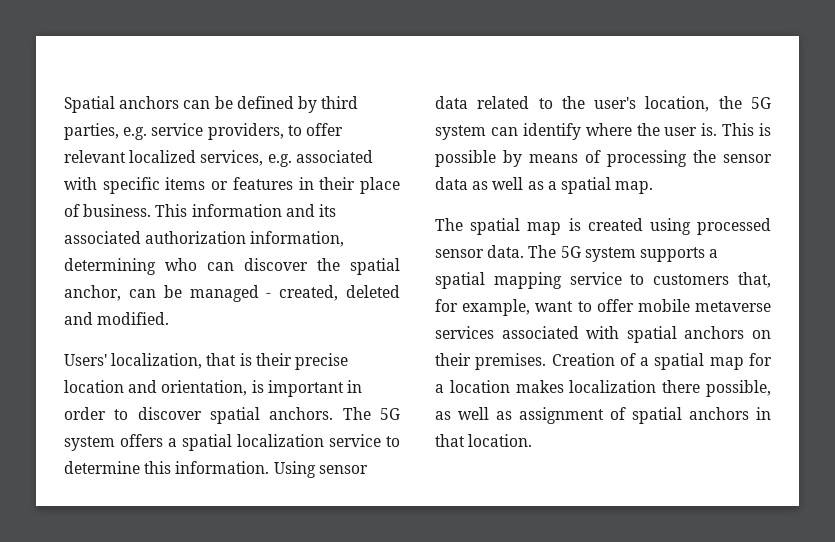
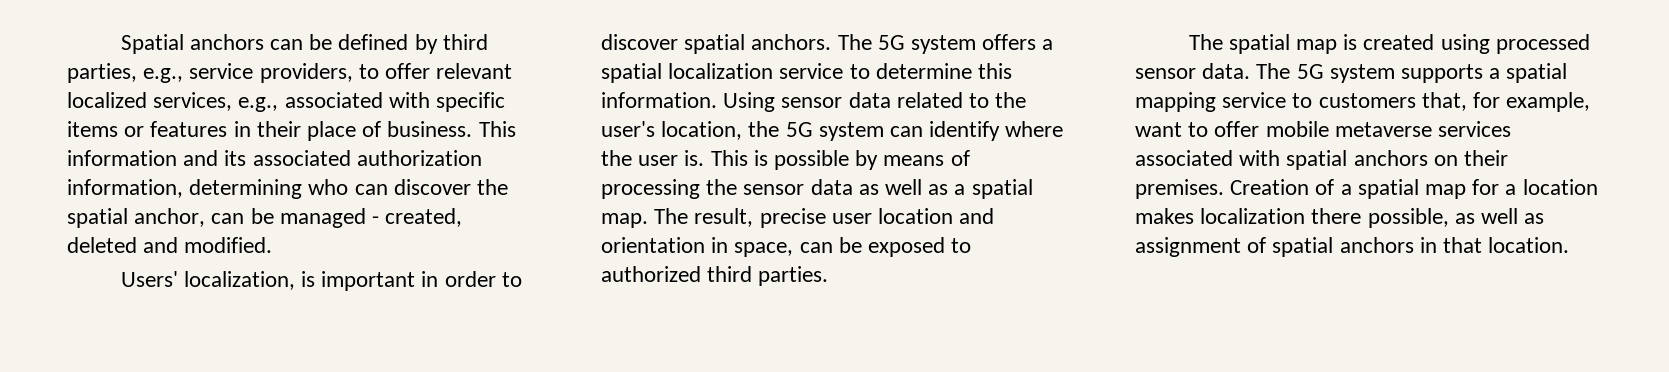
- Spatial anchors can be defined by third parties, e.g. service providers, to offer relevant localized services, e.g. associated with specific items or features in their place of business.
+ Spatial anchors can be defined by third parties, e.g., service providers, to offer relevant localized services, e.g., associated with specific items or features in their place of business.
- Users' localization, that is their precise location and orientation, is important in order to discover spatial anchors.
+ Users' localization, is important in order to discover spatial anchors.
+ The result, precise user location and orientation in space, can be exposed to authorized third parties.

